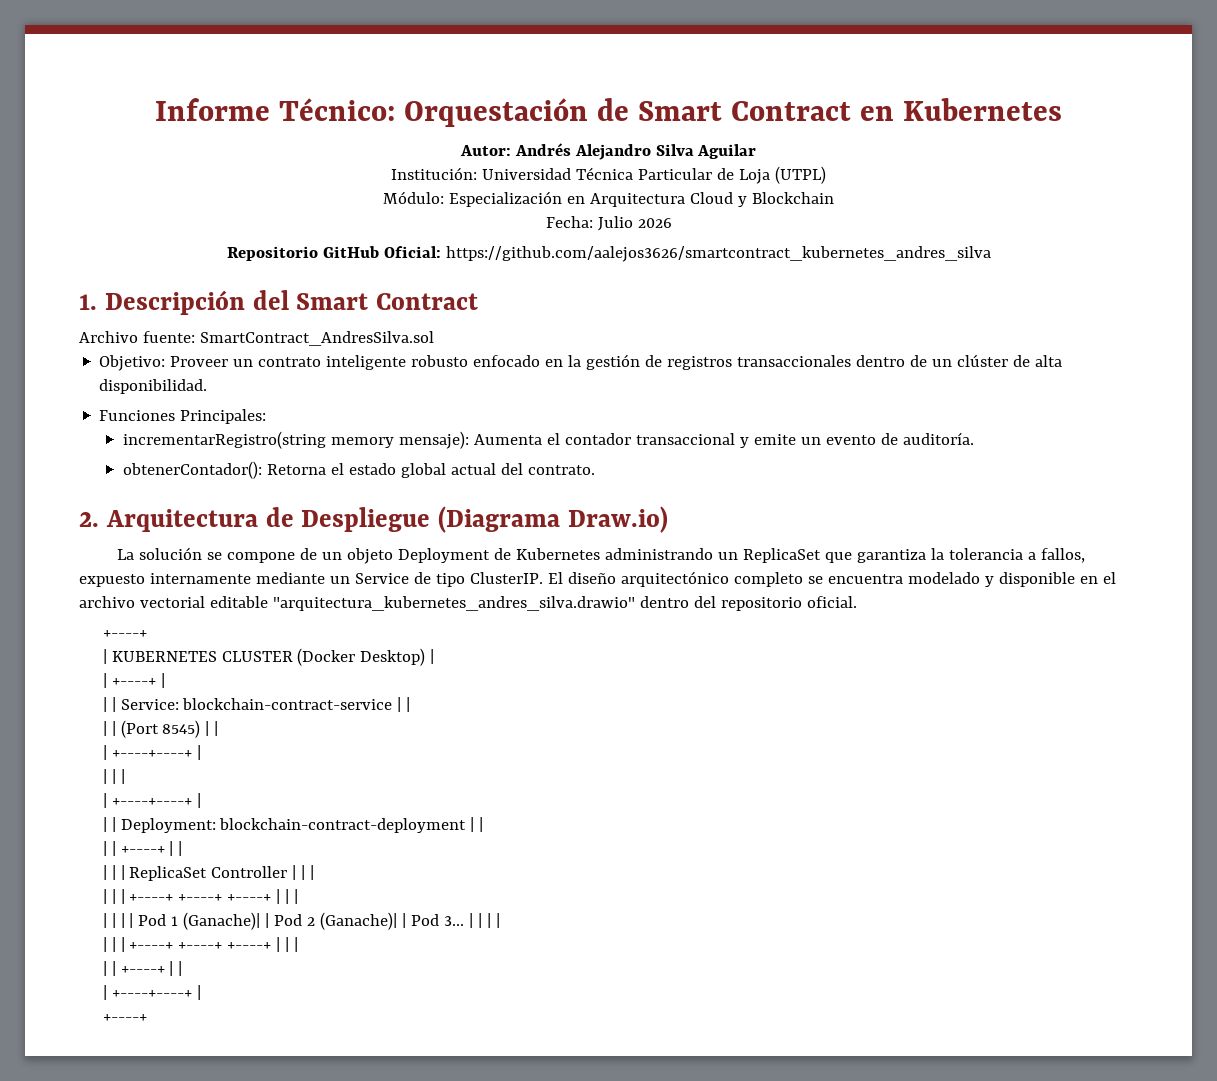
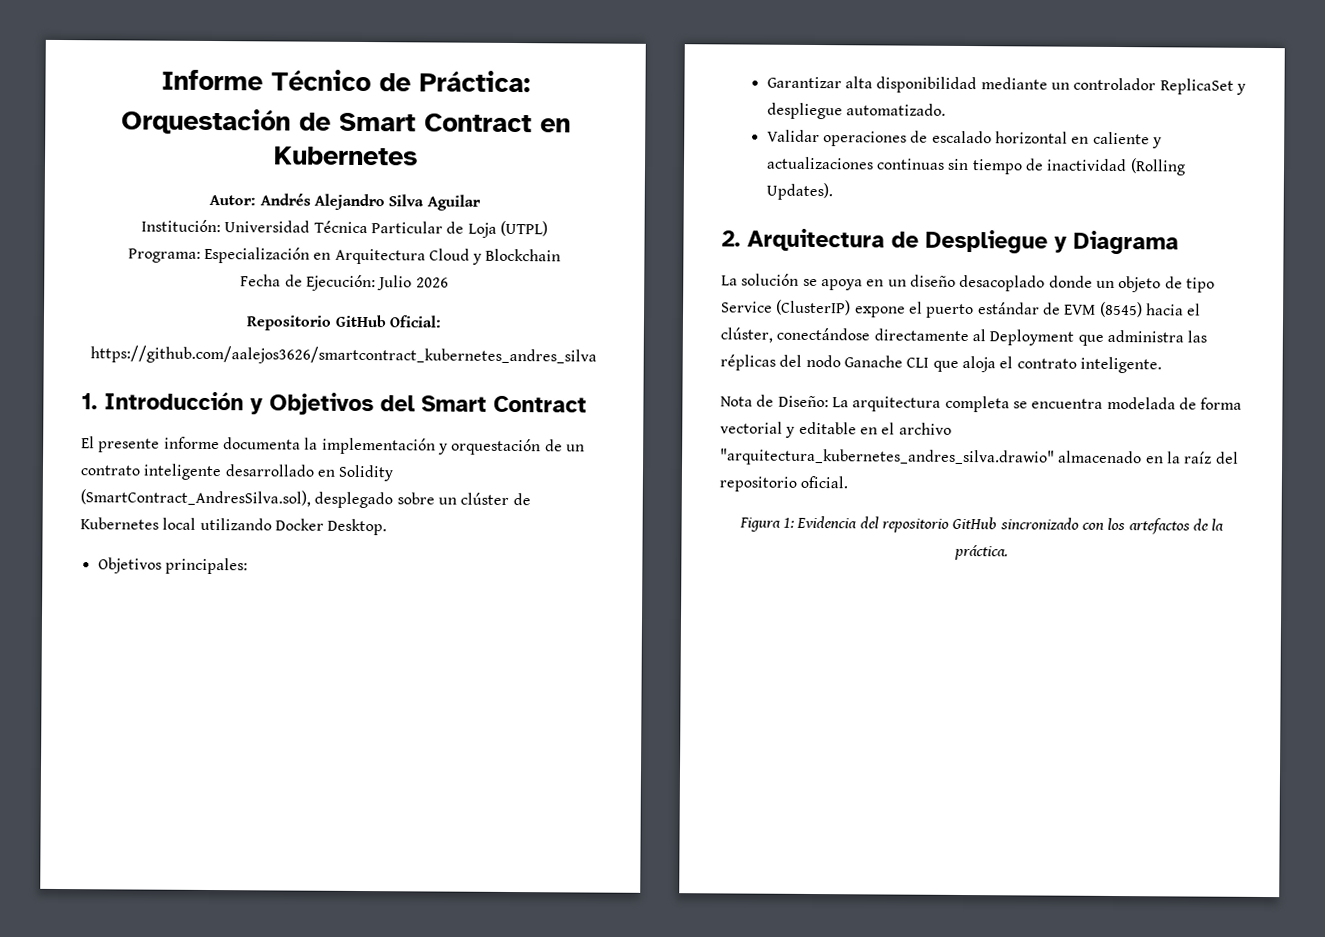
- Informe Técnico: Orquestación de Smart Contract en Kubernetes
+ Informe Técnico de Práctica:
+ Orquestación de Smart Contract en Kubernetes
- Módulo: Especialización en Arquitectura Cloud y Blockchain
+ Programa: Especialización en Arquitectura Cloud y Blockchain
- Fecha: Julio 2026
+ Fecha de Ejecución: Julio 2026
- Repositorio GitHub Oficial: https://github.com/aalejos3626/smartcontract_kubernetes_andres_silva
+ Repositorio GitHub Oficial:
+ https://github.com/aalejos3626/smartcontract_kubernetes_andres_silva
- 1. Descripción del Smart Contract
+ 1. Introducción y Objetivos del Smart Contract
- Archivo fuente: SmartContract_AndresSilva.sol
- Objetivo: Proveer un contrato inteligente robusto enfocado en la gestión de registros transaccionales dentro de un clúster de alta disponibilidad.
- Funciones Principales:
- incrementarRegistro(string memory mensaje): Aumenta el contador transaccional y emite un evento de auditoría.
- obtenerContador(): Retorna el estado global actual del contrato.
+ El presente informe documenta la implementación y orquestación de un contrato inteligente desarrollado en Solidity (SmartContract_AndresSilva.sol), desplegado sobre un clúster de Kubernetes local utilizando Docker Desktop.
+ Objetivos principales:
+ Garantizar alta disponibilidad mediante un controlador ReplicaSet y despliegue automatizado.
+ Validar operaciones de escalado horizontal en caliente y actualizaciones continuas sin tiempo de inactividad (Rolling Updates).
- 2. Arquitectura de Despliegue (Diagrama Draw.io)
+ 2. Arquitectura de Despliegue y Diagrama
- La solución se compone de un objeto Deployment de Kubernetes administrando un ReplicaSet que garantiza la tolerancia a fallos, expuesto internamente mediante un Service de tipo ClusterIP. El diseño arquitectónico completo se encuentra modelado y disponible en el archivo vectorial editable "arquitectura_kubernetes_andres_silva.drawio" dentro del repositorio oficial.
- +----+
- | KUBERNETES CLUSTER (Docker Desktop) |
- | +----+ |
- | | Service: blockchain-contract-service | |
- | | (Port 8545) | |
- | +----+----+ |
- | | |
- | +----+----+ |
- | | Deployment: blockchain-contract-deployment | |
- | | +----+ | |
- | | | ReplicaSet Controller | | |
- | | | +----+ +----+ +----+ | | |
- | | | | Pod 1 (Ganache)| | Pod 2 (Ganache)| | Pod 3... | | | |
- | | | +----+ +----+ +----+ | | |
- | | +----+ | |
- | +----+----+ |
- +----+
+ La solución se apoya en un diseño desacoplado donde un objeto de tipo Service (ClusterIP) expone el puerto estándar de EVM (8545) hacia el clúster, conectándose directamente al Deployment que administra las réplicas del nodo Ganache CLI que aloja el contrato inteligente.
+ Nota de Diseño: La arquitectura completa se encuentra modelada de forma vectorial y editable en el archivo "arquitectura_kubernetes_andres_silva.drawio" almacenado en la raíz del repositorio oficial.
+ Figura 1: Evidencia del repositorio GitHub sincronizado con los artefactos de la práctica.

